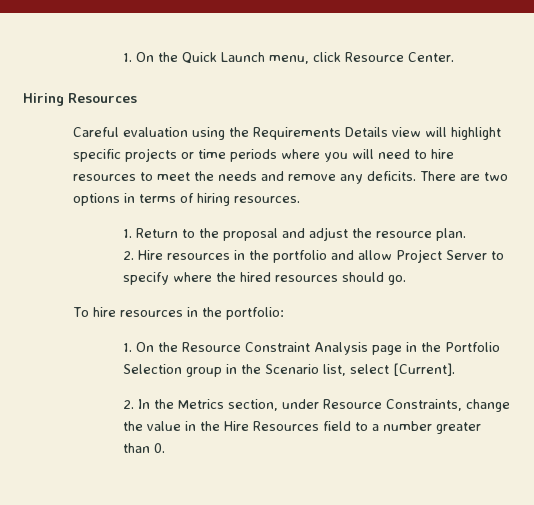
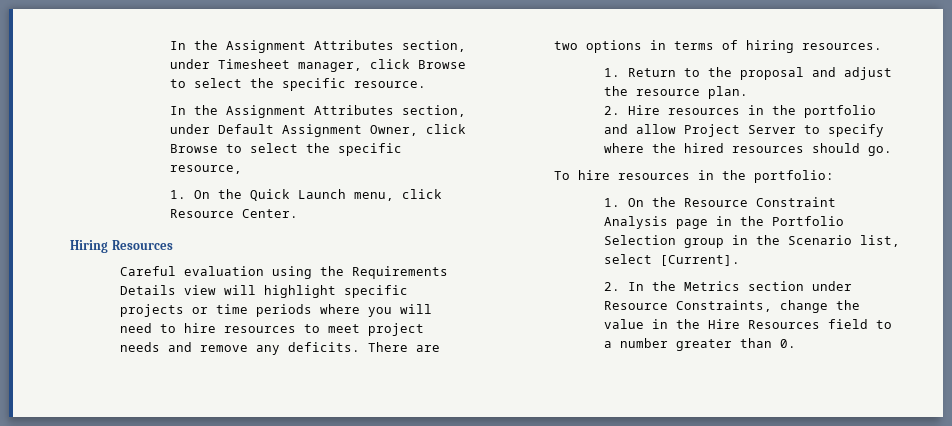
+ In the Assignment Attributes section, under Timesheet manager, click Browse to select the specific resource.
+ In the Assignment Attributes section, under Default Assignment Owner, click Browse to select the specific resource,
- Careful evaluation using the Requirements Details view will highlight specific projects or time periods where you will need to hire resources to meet the needs and remove any deficits.
+ Careful evaluation using the Requirements Details view will highlight specific projects or time periods where you will need to hire resources to meet project needs and remove any deficits.
- 2. In the Metrics section, under Resource Constraints, change the value in the Hire Resources field to a number greater than 0.
+ 2. In the Metrics section under Resource Constraints, change the value in the Hire Resources field to a number greater than 0.

